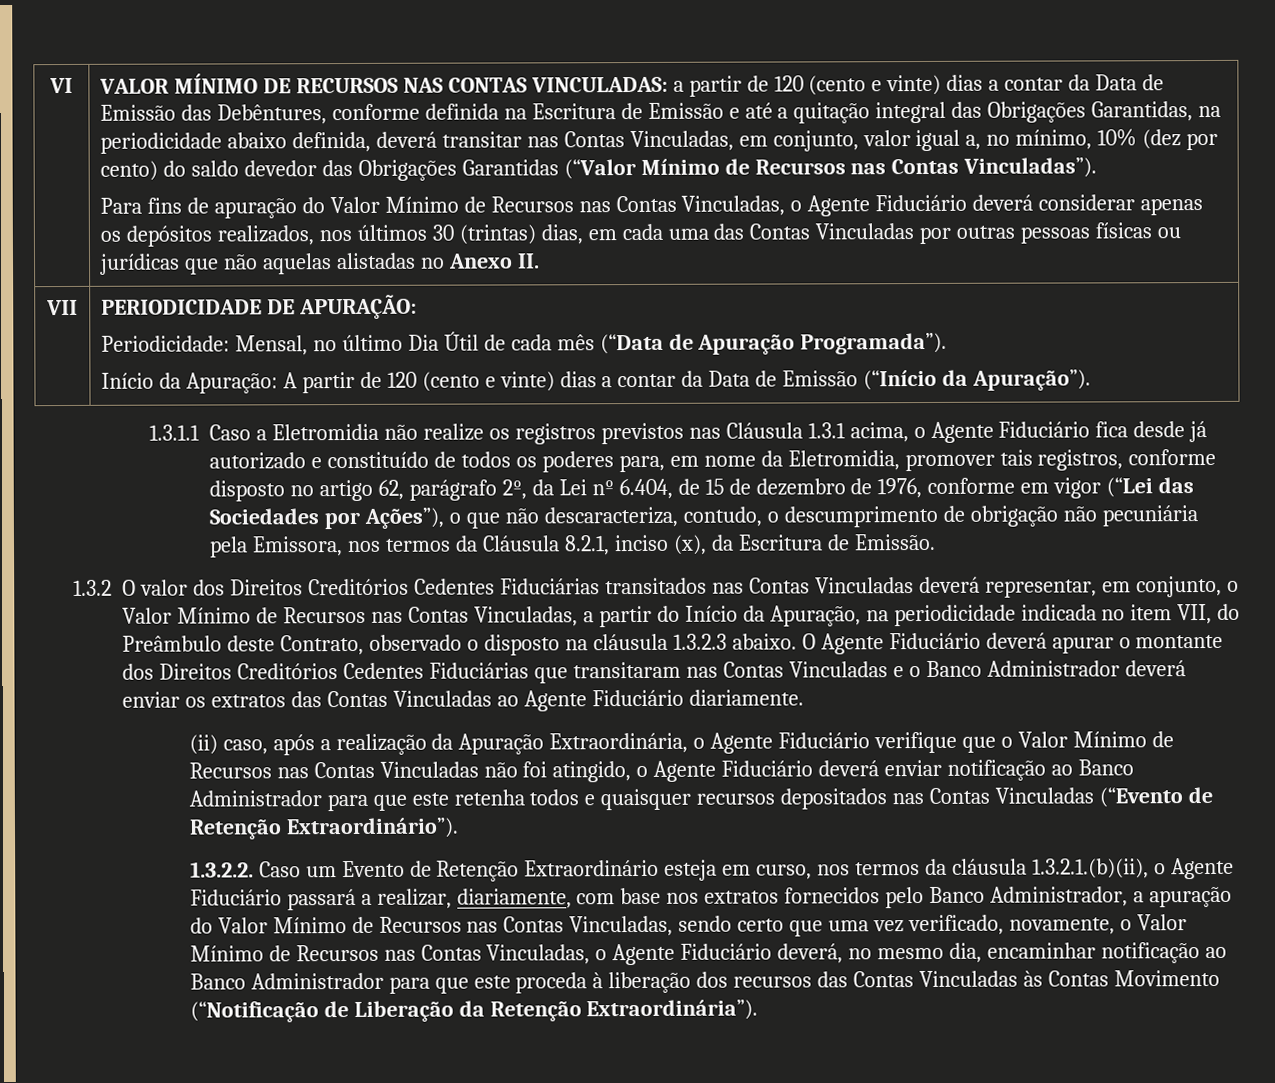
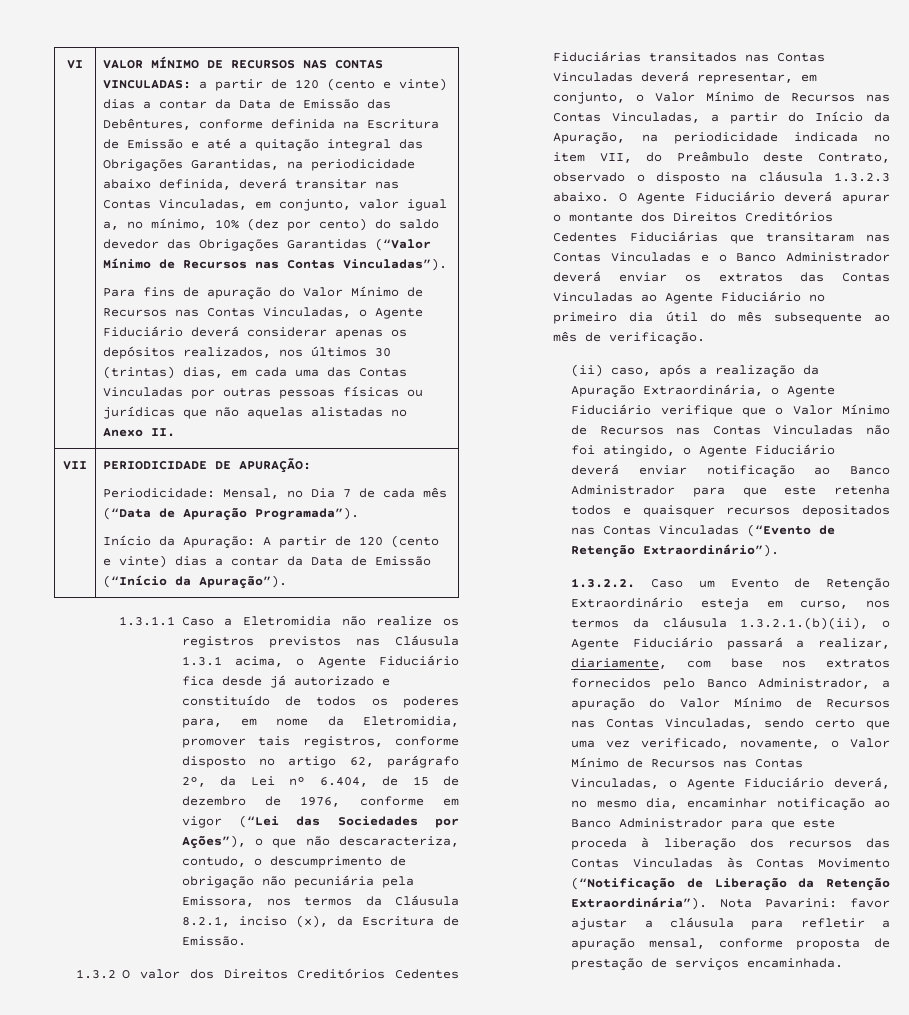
  VII | PERIODICIDADE DE APURAÇÃO:
- Periodicidade: Mensal, no último Dia Útil de cada mês (“Data de Apuração Programada”).
+ Periodicidade: Mensal, no Dia 7 de cada mês (“Data de Apuração Programada”).
- O Agente Fiduciário deverá apurar o montante dos Direitos Creditórios Cedentes Fiduciárias que transitaram nas Contas Vinculadas e o Banco Administrador deverá enviar os extratos das Contas Vinculadas ao Agente Fiduciário diariamente.
+ O Agente Fiduciário deverá apurar o montante dos Direitos Creditórios Cedentes Fiduciárias que transitaram nas Contas Vinculadas e o Banco Administrador deverá enviar os extratos das Contas Vinculadas ao Agente Fiduciário no primeiro dia útil do mês subsequente ao mês de verificação.
+ Nota Pavarini: favor ajustar a cláusula para refletir a apuração mensal, conforme proposta de prestação de serviços encaminhada.

